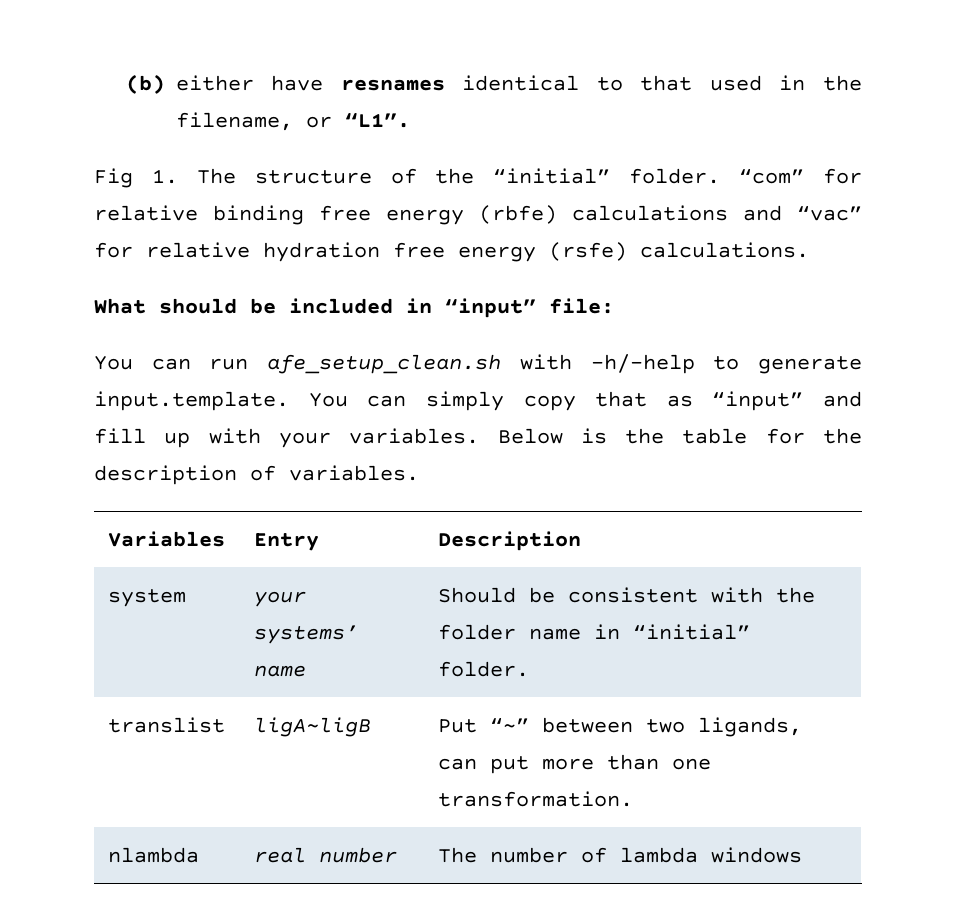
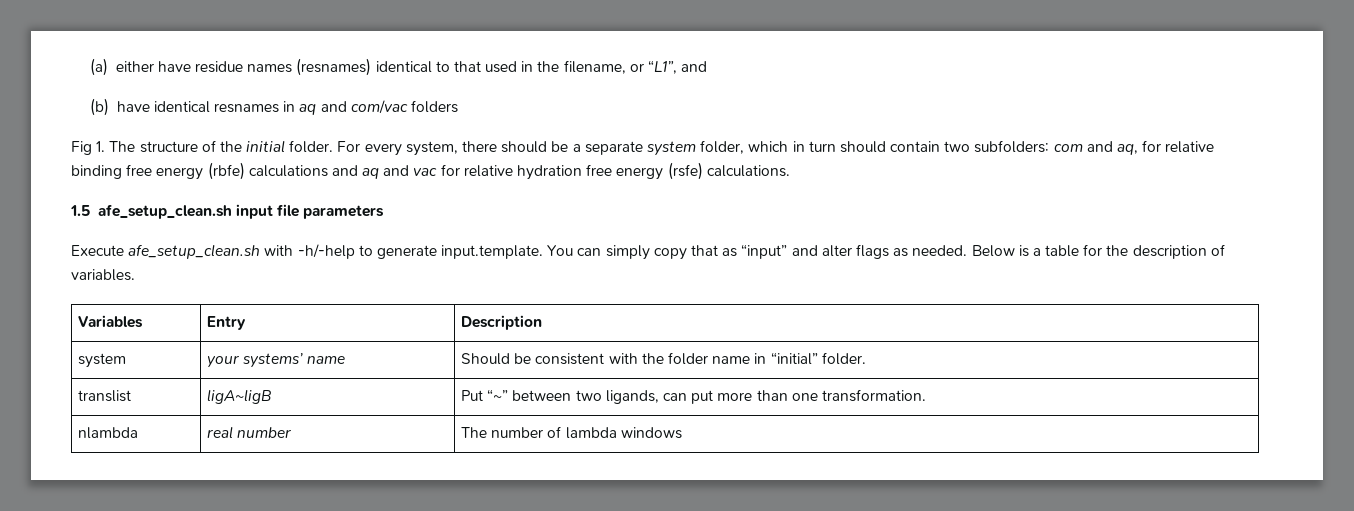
- (b) either have resnames identical to that used in the filename, or “L1”.
+ (a) either have residue names (resnames) identical to that used in the filename, or “L1”, and
+ (b) have identical resnames in aq and com/vac folders
- Fig 1. The structure of the “initial” folder. “com” for relative binding free energy (rbfe) calculations and “vac” for relative hydration free energy (rsfe) calculations.
+ Fig 1. The structure of the initial folder. For every system, there should be a separate system folder, which in turn should contain two subfolders: com and aq, for relative binding free energy (rbfe) calculations and aq and vac for relative hydration free energy (rsfe) calculations.
- What should be included in “input” file:
- You can run afe_setup_clean.sh with -h/-help to generate input.template. You can simply copy that as “input” and fill up with your variables.
+ 1.5 afe_setup_clean.sh input file parameters
+ Execute afe_setup_clean.sh with -h/-help to generate input.template. You can simply copy that as “input” and alter flags as needed.
- Below is the table for the description of variables.
+ Below is a table for the description of variables.

